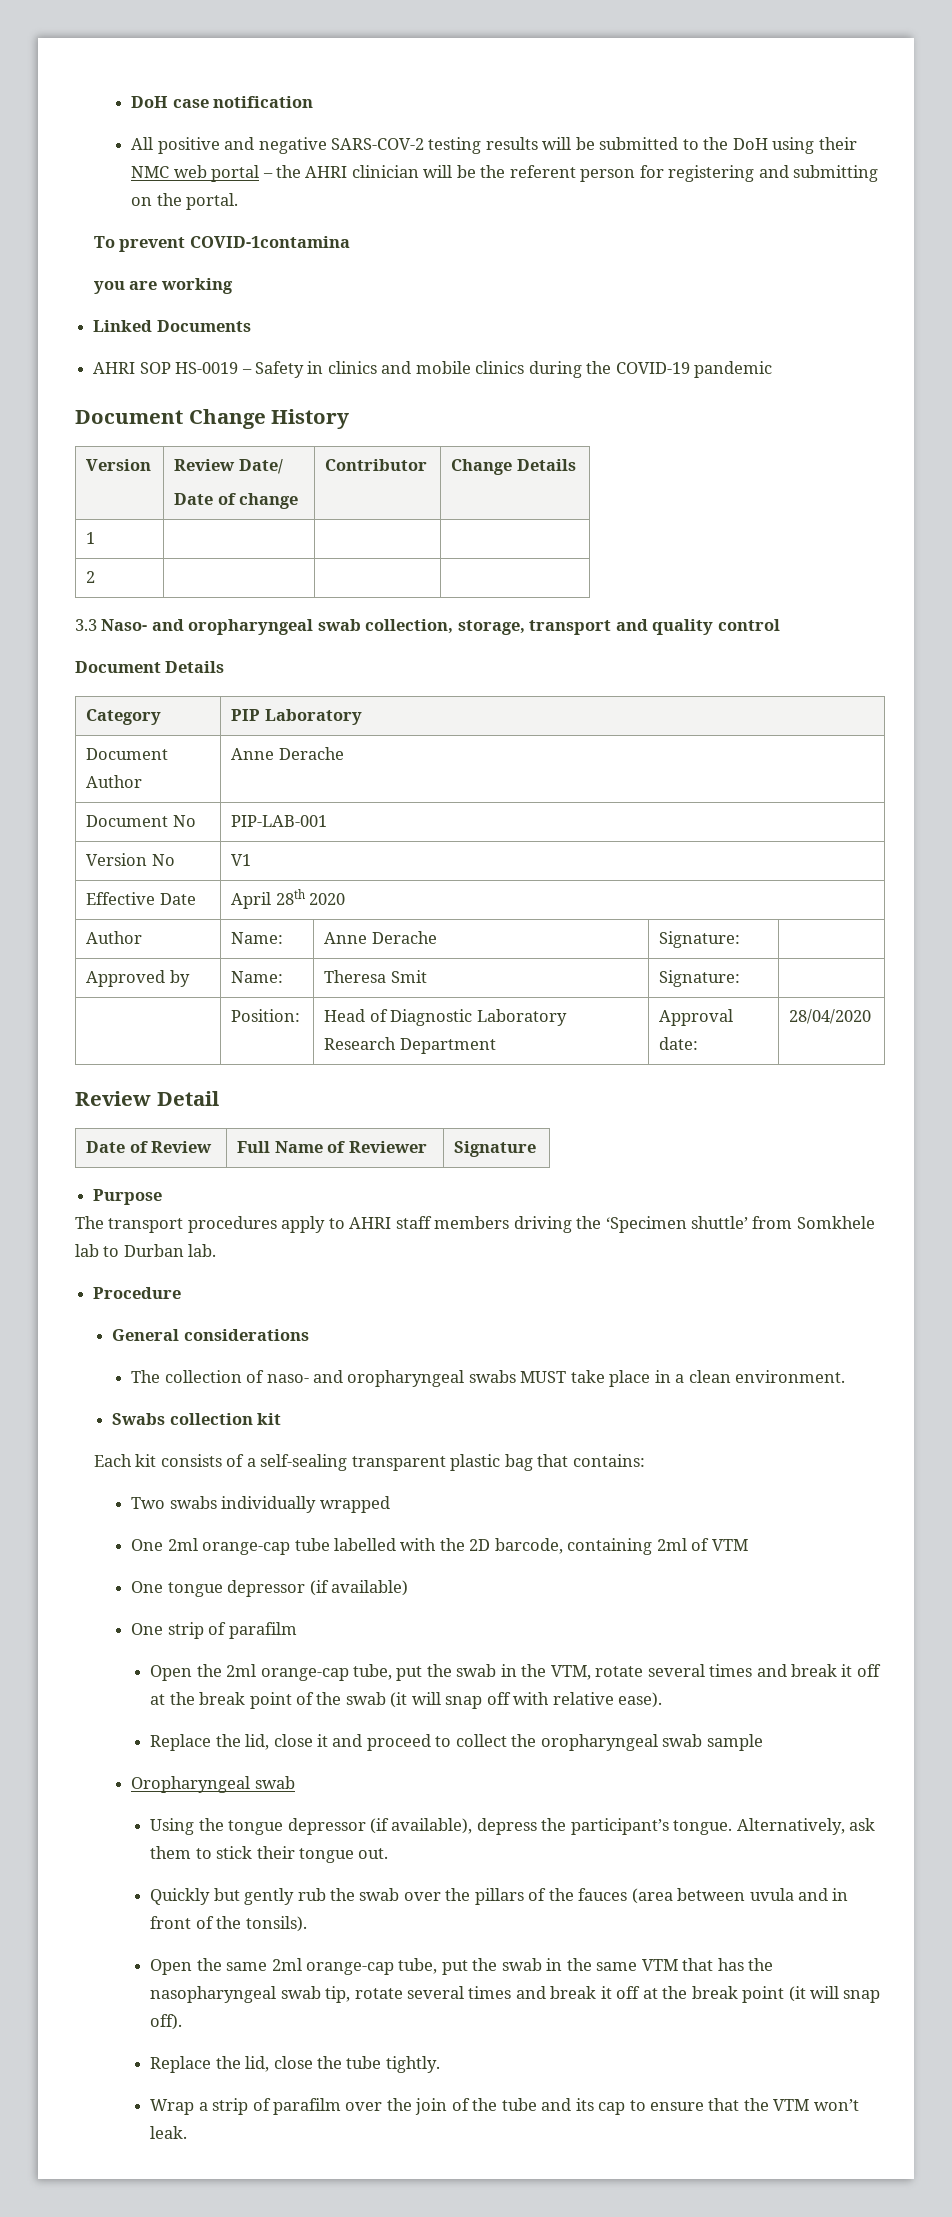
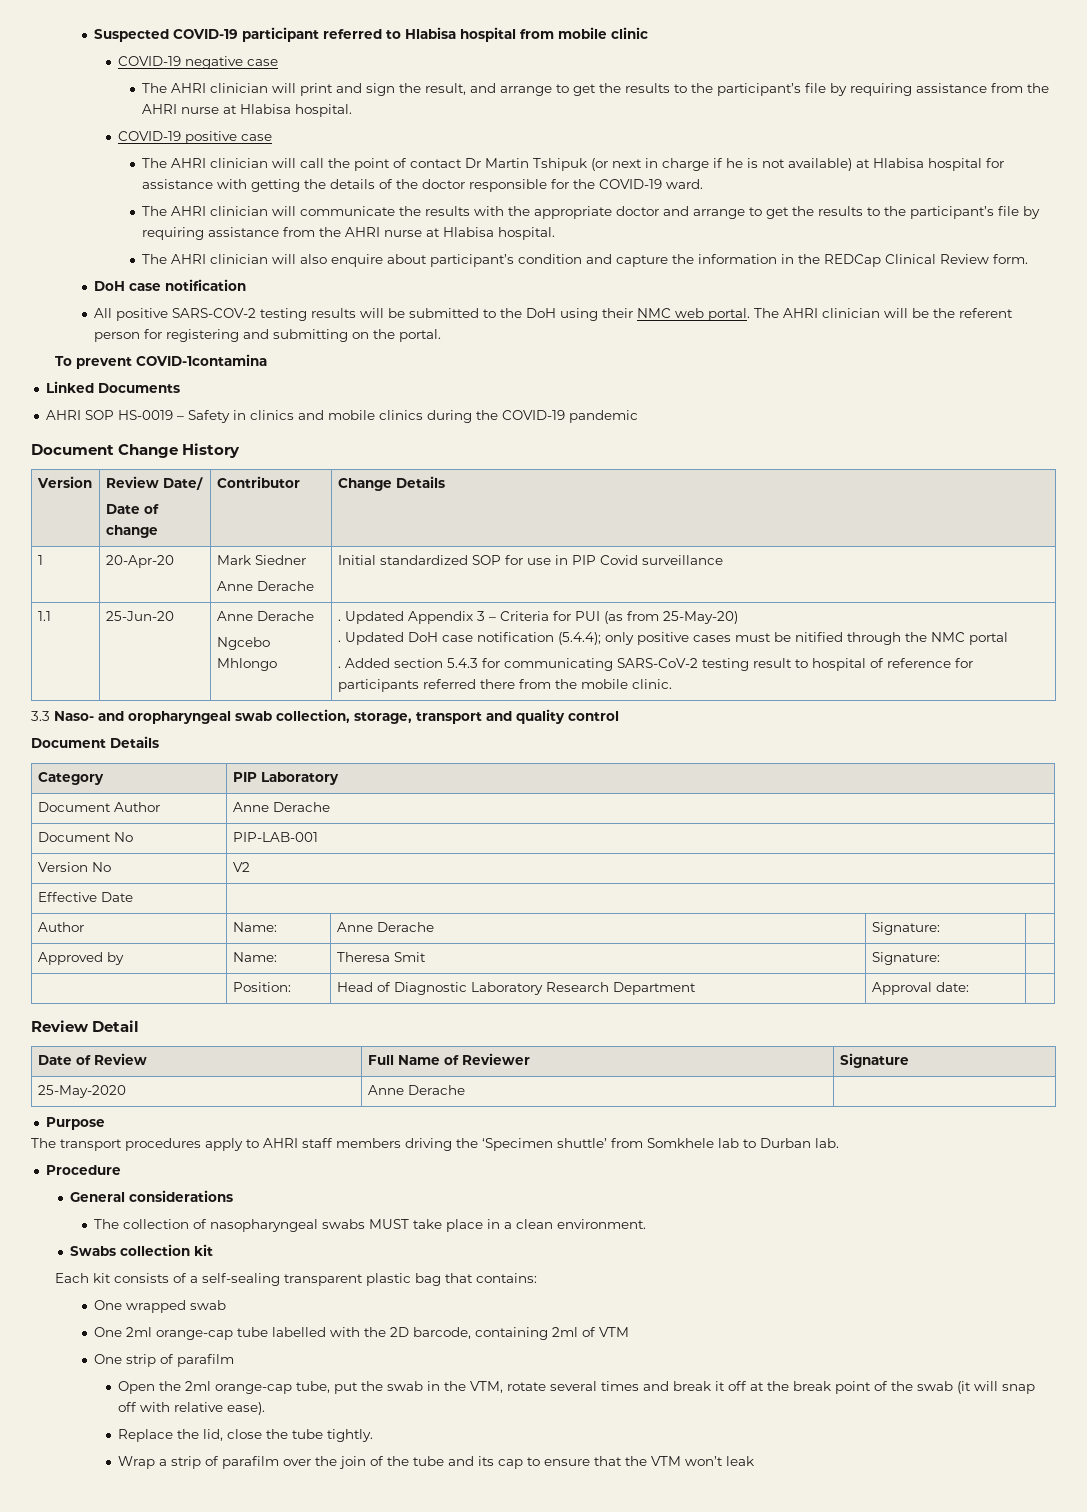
+ Suspected COVID-19 participant referred to Hlabisa hospital from mobile clinic
+ COVID-19 negative case
+ The AHRI clinician will print and sign the result, and arrange to get the results to the participant’s file by requiring assistance from the AHRI nurse at Hlabisa hospital.
+ COVID-19 positive case
+ The AHRI clinician will call the point of contact Dr Martin Tshipuk (or next in charge if he is not available) at Hlabisa hospital for assistance with getting the details of the doctor responsible for the COVID-19 ward.
+ The AHRI clinician will communicate the results with the appropriate doctor and arrange to get the results to the participant’s file by requiring assistance from the AHRI nurse at Hlabisa hospital.
+ The AHRI clinician will also enquire about participant’s condition and capture the information in the REDCap Clinical Review form.
- All positive and negative SARS-COV-2 testing results will be submitted to the DoH using their NMC web portal – the AHRI clinician will be the referent person for registering and submitting on the portal.
+ All positive SARS-COV-2 testing results will be submitted to the DoH using their NMC web portal. The AHRI clinician will be the referent person for registering and submitting on the portal.
- you are working
- 1 | | |
- 2 | | |
+ 1 | 20-Apr-20 | Mark Siedner
+ Anne Derache | Initial standardized SOP for use in PIP Covid surveillance
+ 1.1 | 25-Jun-20 | Anne Derache
+ Ngcebo Mhlongo | . Updated Appendix 3 – Criteria for PUI (as from 25-May-20)
+ . Updated DoH case notification (5.4.4); only positive cases must be nitified through the NMC portal
+ . Added section 5.4.3 for communicating SARS-CoV-2 testing result to hospital of reference for participants referred there from the mobile clinic.
- Version No | V1
+ Version No | V2
- Effective Date | April 28th 2020
+ Effective Date |
- | Position: | Head of Diagnostic Laboratory Research Department | Approval date: | 28/04/2020
+ | Position: | Head of Diagnostic Laboratory Research Department | Approval date: |
+ 25-May-2020 | Anne Derache |
- The collection of naso- and oropharyngeal swabs MUST take place in a clean environment.
+ The collection of nasopharyngeal swabs MUST take place in a clean environment.
- Two swabs individually wrapped
+ One wrapped swab
- One tongue depressor (if available)
- Replace the lid, close it and proceed to collect the oropharyngeal swab sample
- Oropharyngeal swab
- Using the tongue depressor (if available), depress the participant’s tongue. Alternatively, ask them to stick their tongue out.
- Quickly but gently rub the swab over the pillars of the fauces (area between uvula and in front of the tonsils).
- Open the same 2ml orange-cap tube, put the swab in the same VTM that has the nasopharyngeal swab tip, rotate several times and break it off at the break point (it will snap off).
- Wrap a strip of parafilm over the join of the tube and its cap to ensure that the VTM won’t leak.
+ Wrap a strip of parafilm over the join of the tube and its cap to ensure that the VTM won’t leak

